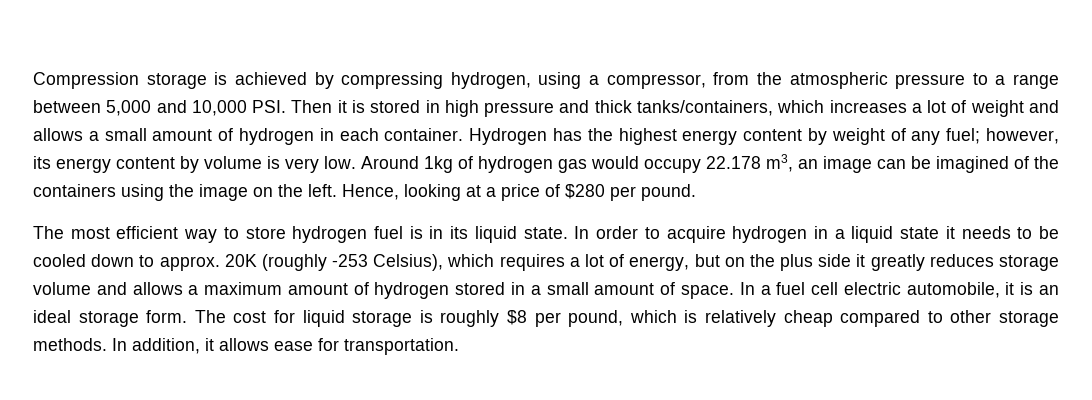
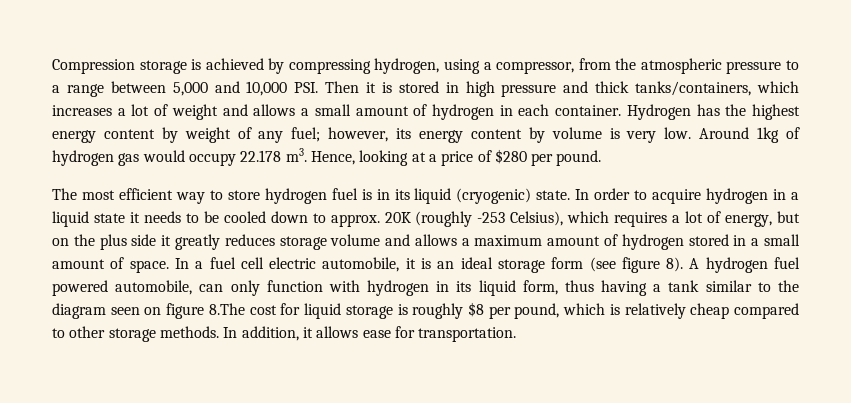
- Around 1kg of hydrogen gas would occupy 22.178 m3, an image can be imagined of the containers using the image on the left.
+ Around 1kg of hydrogen gas would occupy 22.178 m3.
- The most efficient way to store hydrogen fuel is in its liquid state.
+ The most efficient way to store hydrogen fuel is in its liquid (cryogenic) state.
- In a fuel cell electric automobile, it is an ideal storage form. The cost for liquid storage is roughly $8 per pound, which is relatively cheap compared to other storage methods.
+ In a fuel cell electric automobile, it is an ideal storage form (see figure 8). A hydrogen fuel powered automobile, can only function with hydrogen in its liquid form, thus having a tank similar to the diagram seen on figure 8.The cost for liquid storage is roughly $8 per pound, which is relatively cheap compared to other storage methods.

